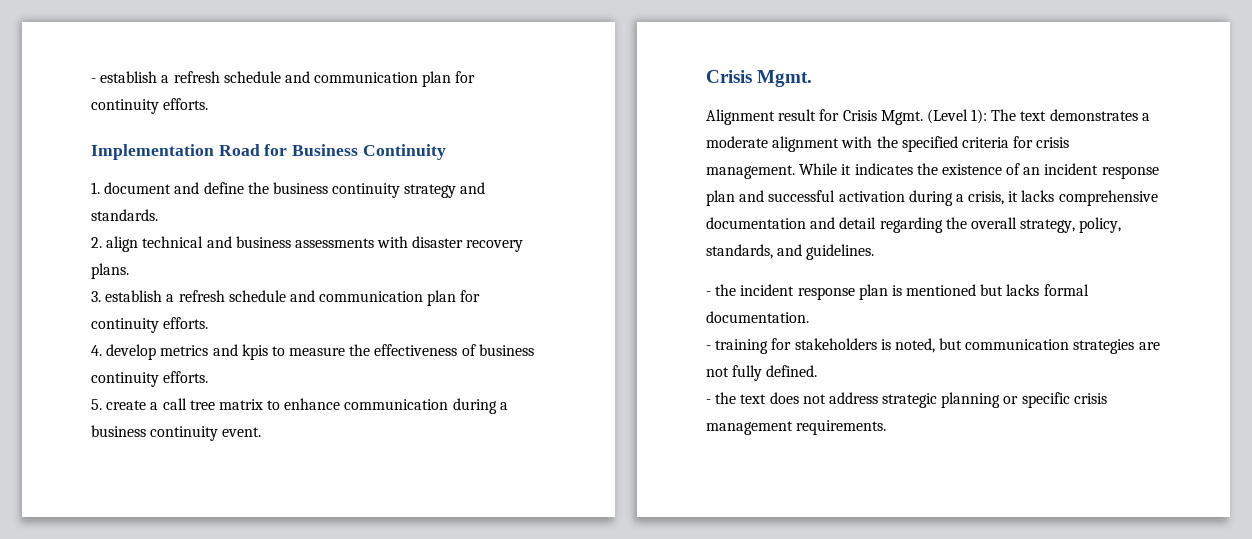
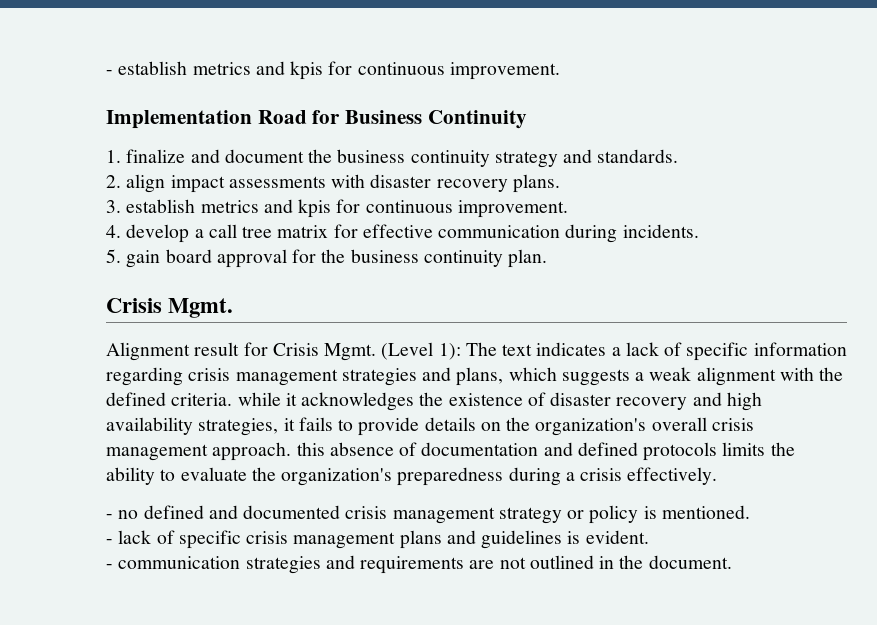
- - establish a refresh schedule and communication plan for continuity efforts.
+ - establish metrics and kpis for continuous improvement.
- 1. document and define the business continuity strategy and standards.
+ 1. finalize and document the business continuity strategy and standards.
- 2. align technical and business assessments with disaster recovery plans.
+ 2. align impact assessments with disaster recovery plans.
- 3. establish a refresh schedule and communication plan for continuity efforts.
- 4. develop metrics and kpis to measure the effectiveness of business continuity efforts.
- 5. create a call tree matrix to enhance communication during a business continuity event.
+ 3. establish metrics and kpis for continuous improvement.
+ 4. develop a call tree matrix for effective communication during incidents.
+ 5. gain board approval for the business continuity plan.
- (Level 1): The text demonstrates a moderate alignment with the specified criteria for crisis management. While it indicates the existence of an incident response plan and successful activation during a crisis, it lacks comprehensive documentation and detail regarding the overall strategy, policy, standards, and guidelines.
- - the incident response plan is mentioned but lacks formal documentation.
- - training for stakeholders is noted, but communication strategies are not fully defined.
- - the text does not address strategic planning or specific crisis management requirements.
+ (Level 1): The text indicates a lack of specific information regarding crisis management strategies and plans, which suggests a weak alignment with the defined criteria. while it acknowledges the existence of disaster recovery and high availability strategies, it fails to provide details on the organization's overall crisis management approach. this absence of documentation and defined protocols limits the ability to evaluate the organization's preparedness during a crisis effectively.
+ - no defined and documented crisis management strategy or policy is mentioned.
+ - lack of specific crisis management plans and guidelines is evident.
+ - communication strategies and requirements are not outlined in the document.

